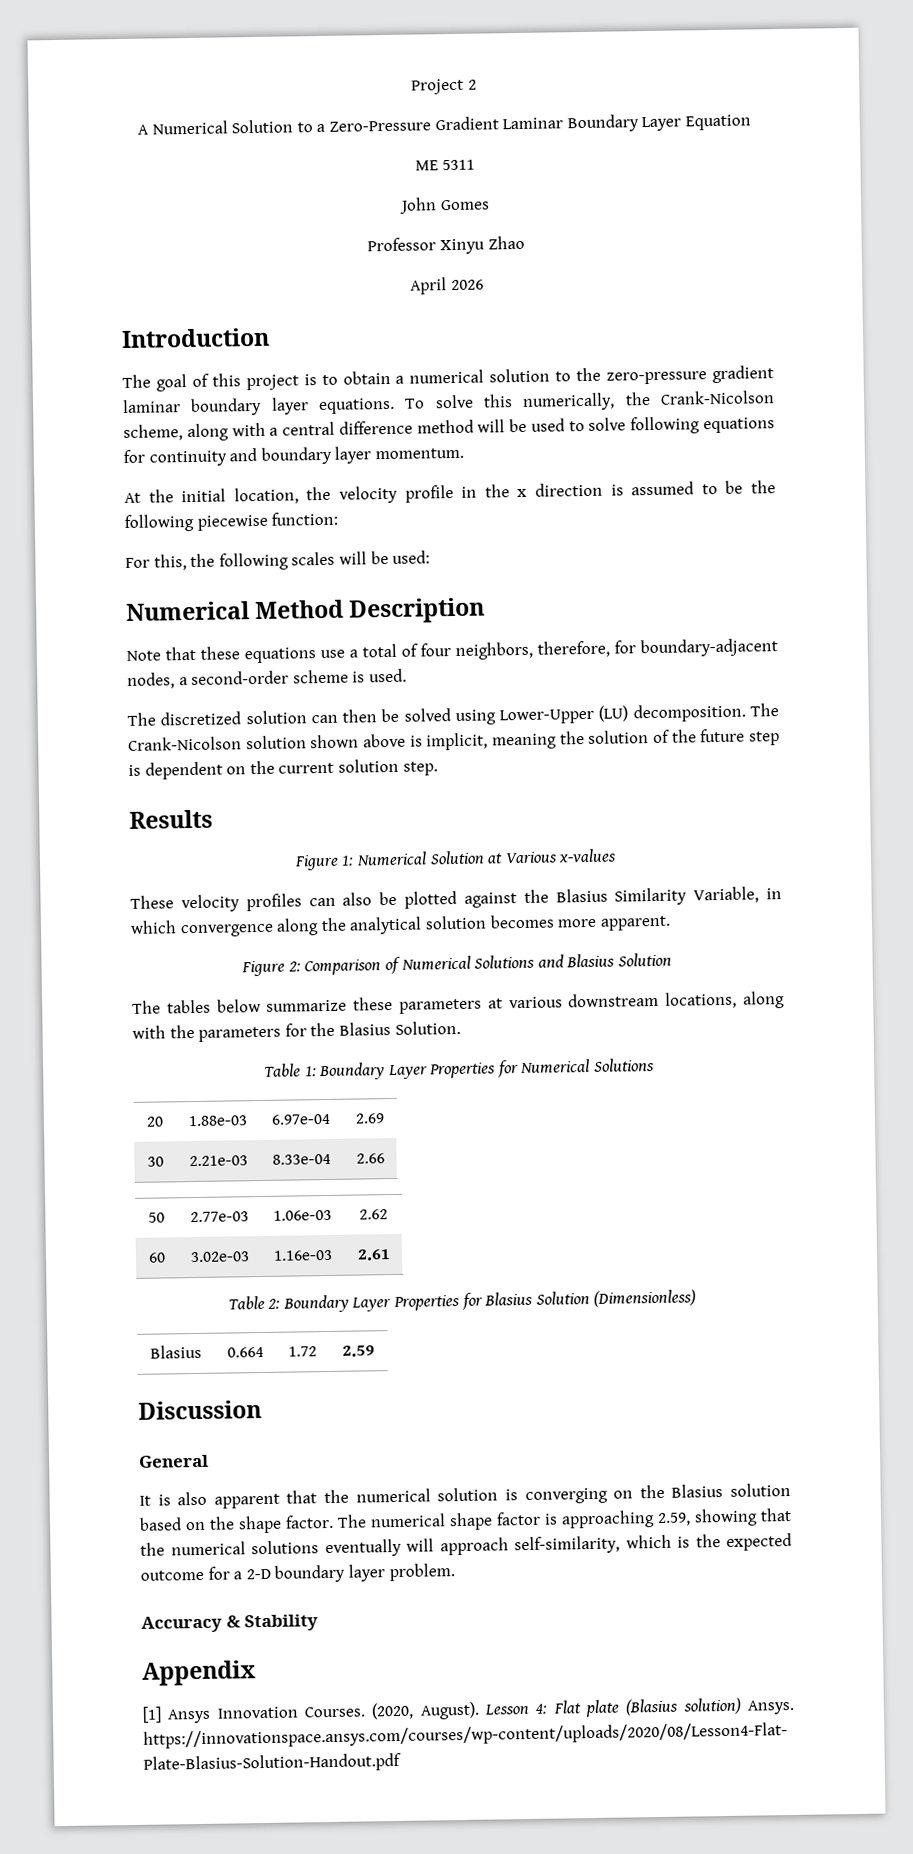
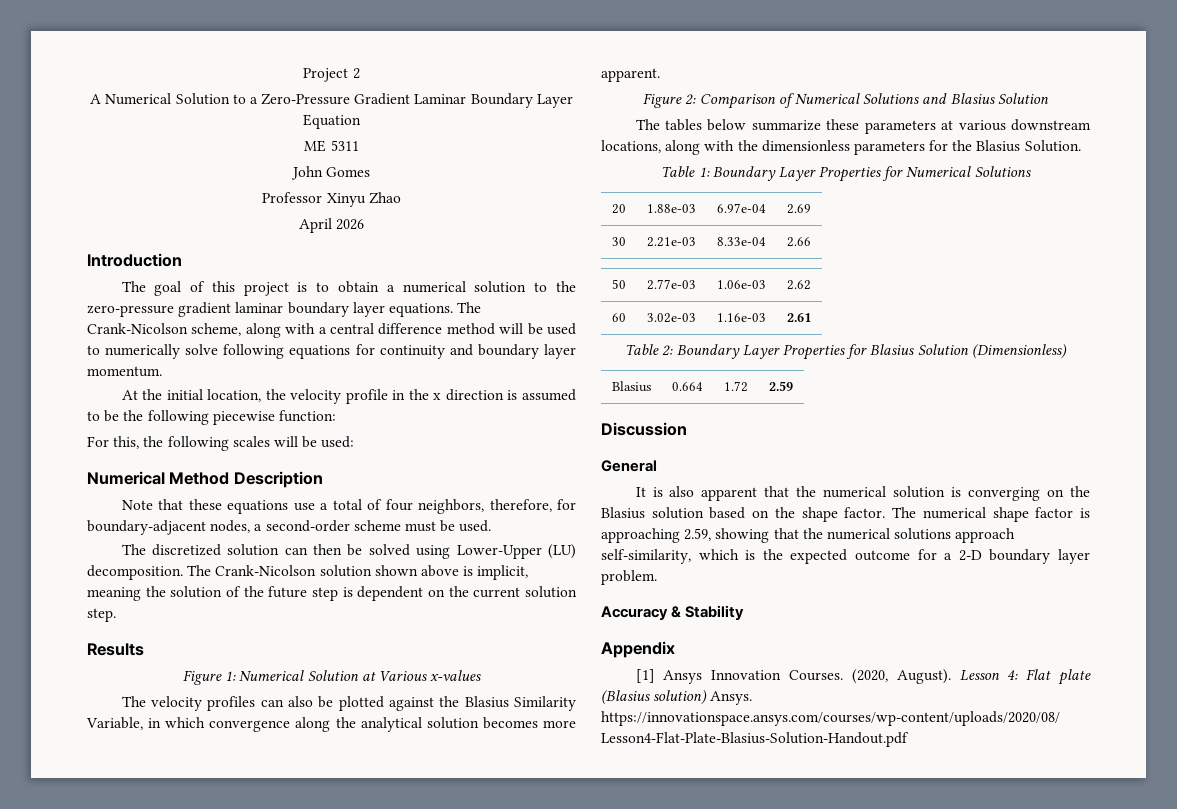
- To solve this numerically, the Crank-Nicolson scheme, along with a central difference method will be used to solve following equations for continuity and boundary layer momentum.
+ The Crank-Nicolson scheme, along with a central difference method will be used to numerically solve following equations for continuity and boundary layer momentum.
- Note that these equations use a total of four neighbors, therefore, for boundary-adjacent nodes, a second-order scheme is used.
+ Note that these equations use a total of four neighbors, therefore, for boundary-adjacent nodes, a second-order scheme must be used.
- These velocity profiles can also be plotted against the Blasius Similarity Variable, in which convergence along the analytical solution becomes more apparent.
+ The velocity profiles can also be plotted against the Blasius Similarity Variable, in which convergence along the analytical solution becomes more apparent.
- The tables below summarize these parameters at various downstream locations, along with the parameters for the Blasius Solution.
+ The tables below summarize these parameters at various downstream locations, along with the dimensionless parameters for the Blasius Solution.
- The numerical shape factor is approaching 2.59, showing that the numerical solutions eventually will approach self-similarity, which is the expected outcome for a 2-D boundary layer problem.
+ The numerical shape factor is approaching 2.59, showing that the numerical solutions approach self-similarity, which is the expected outcome for a 2-D boundary layer problem.

